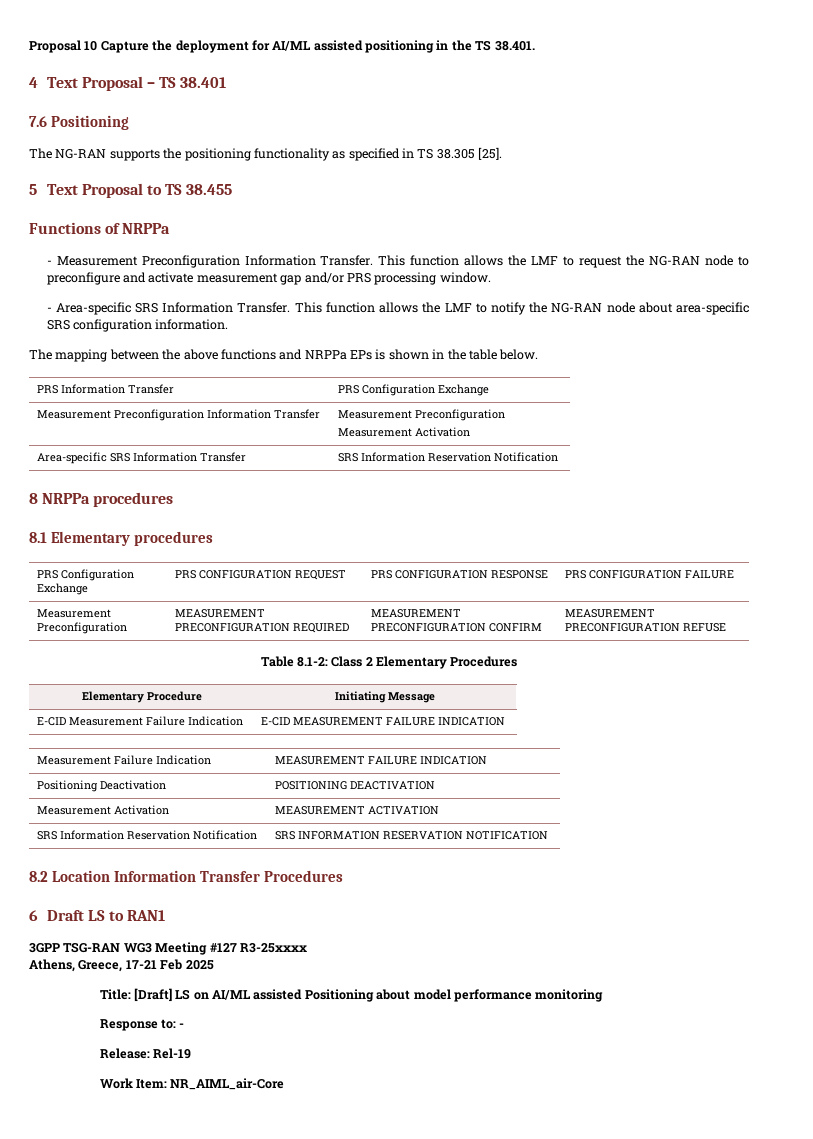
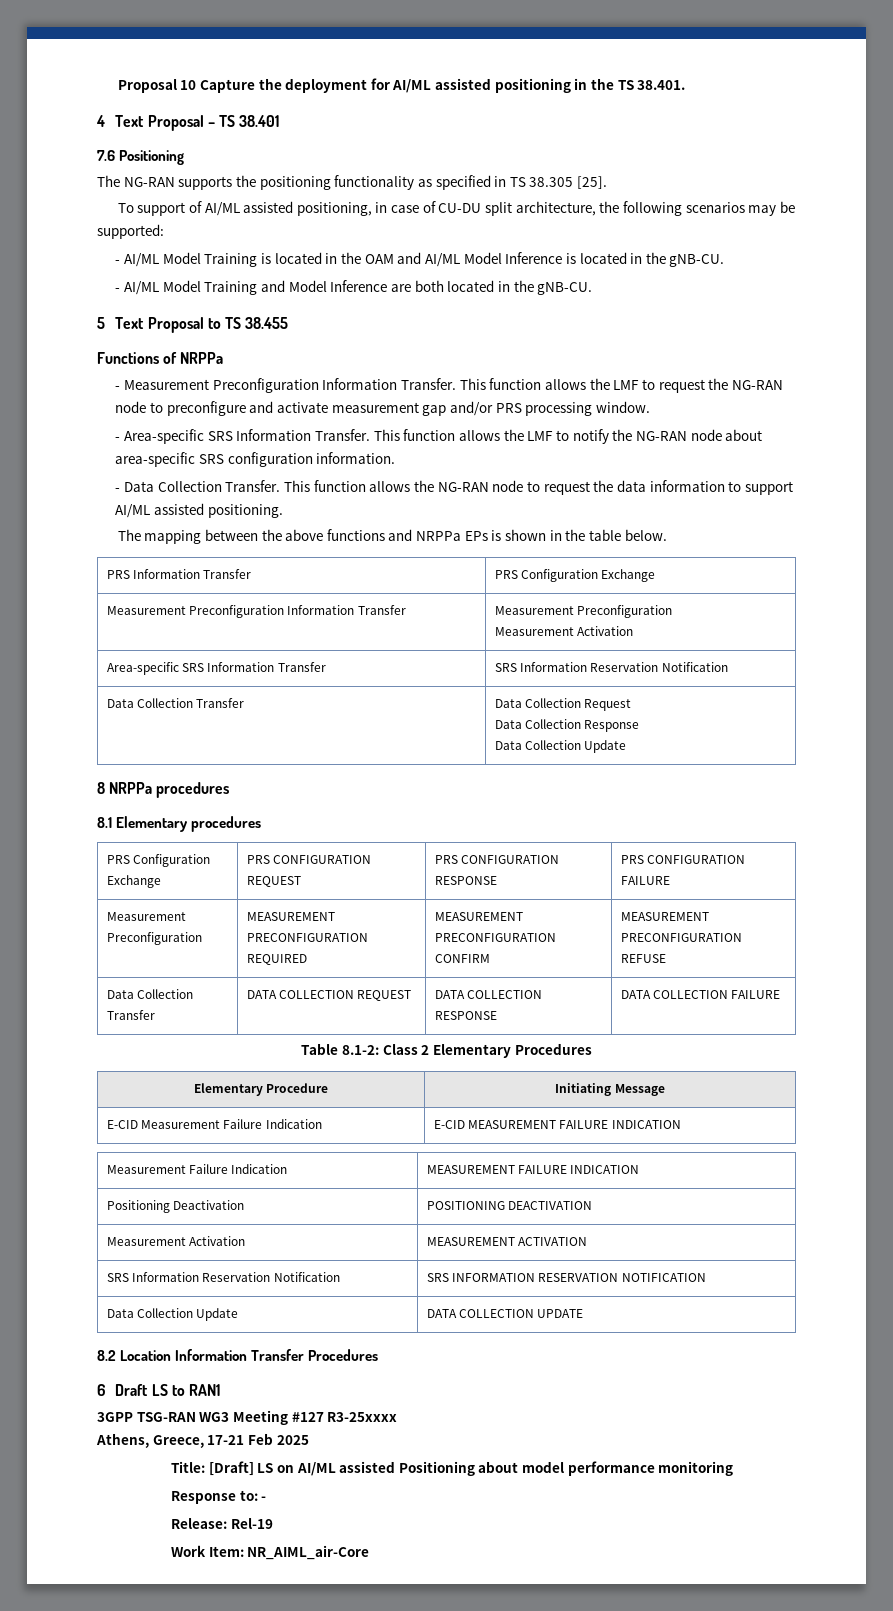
+ To support of AI/ML assisted positioning, in case of CU-DU split architecture, the following scenarios may be supported:
+ - AI/ML Model Training is located in the OAM and AI/ML Model Inference is located in the gNB-CU.
+ - AI/ML Model Training and Model Inference are both located in the gNB-CU.
+ - Data Collection Transfer. This function allows the NG-RAN node to request the data information to support AI/ML assisted positioning.
+ Data Collection Transfer | Data Collection Request
+ Data Collection Response
+ Data Collection Update
+ Data Collection Transfer | DATA COLLECTION REQUEST | DATA COLLECTION RESPONSE | DATA COLLECTION FAILURE
+ Data Collection Update | DATA COLLECTION UPDATE

